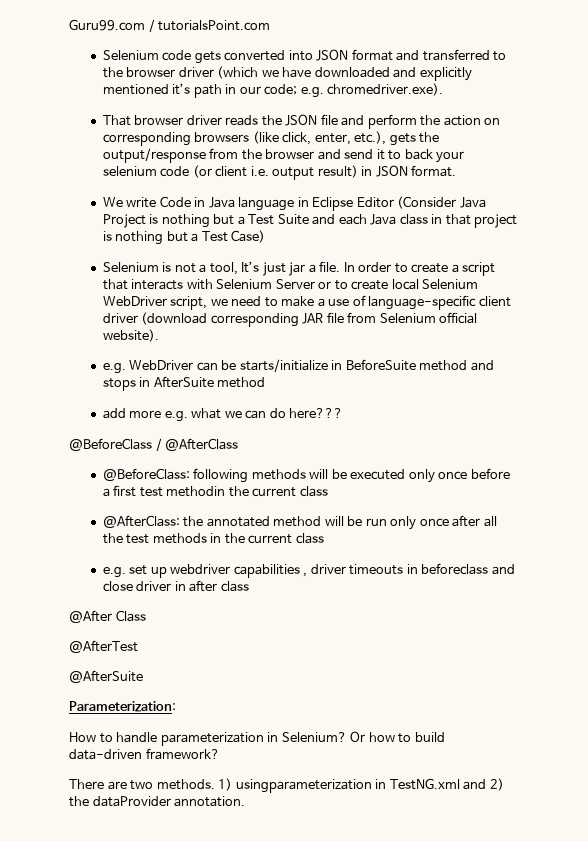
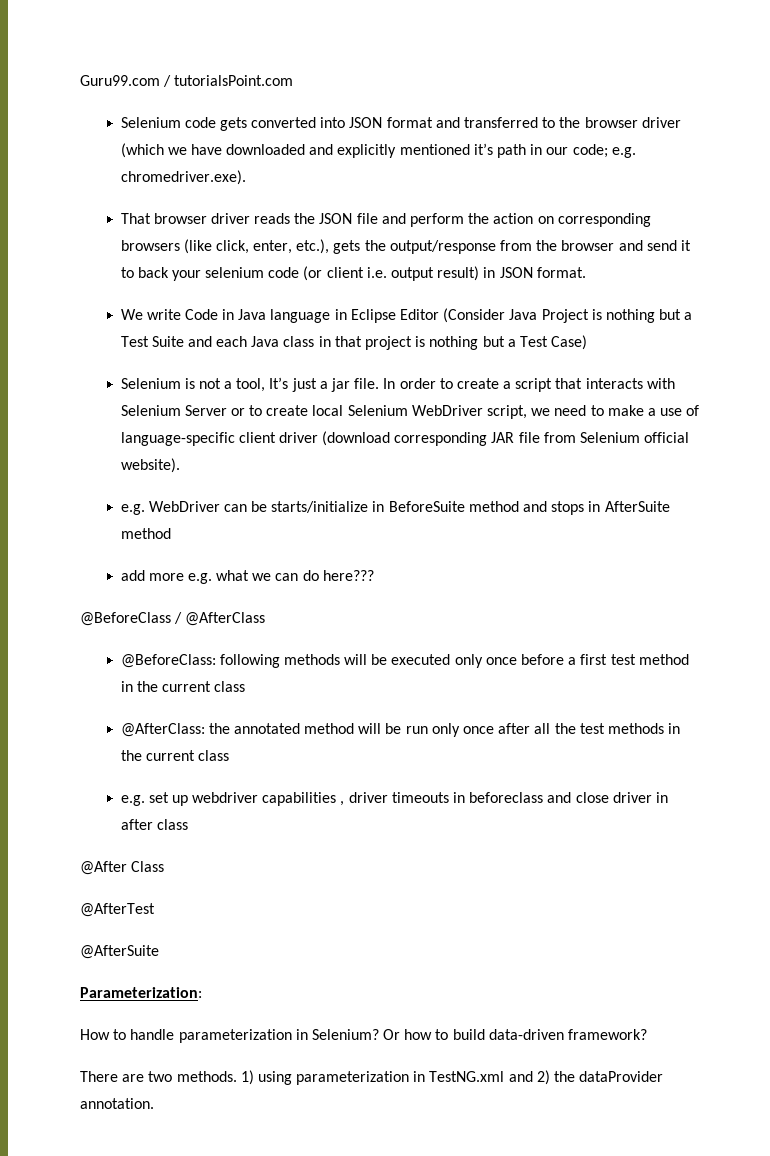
- Selenium is not a tool, It’s just jar a file.
+ Selenium is not a tool, It’s just a jar file.
- @BeforeClass: following methods will be executed only once before a first test methodin the current class
+ @BeforeClass: following methods will be executed only once before a first test method in the current class
- 1) usingparameterization in TestNG.xml and 2) the dataProvider annotation.
+ 1) using parameterization in TestNG.xml and 2) the dataProvider annotation.

